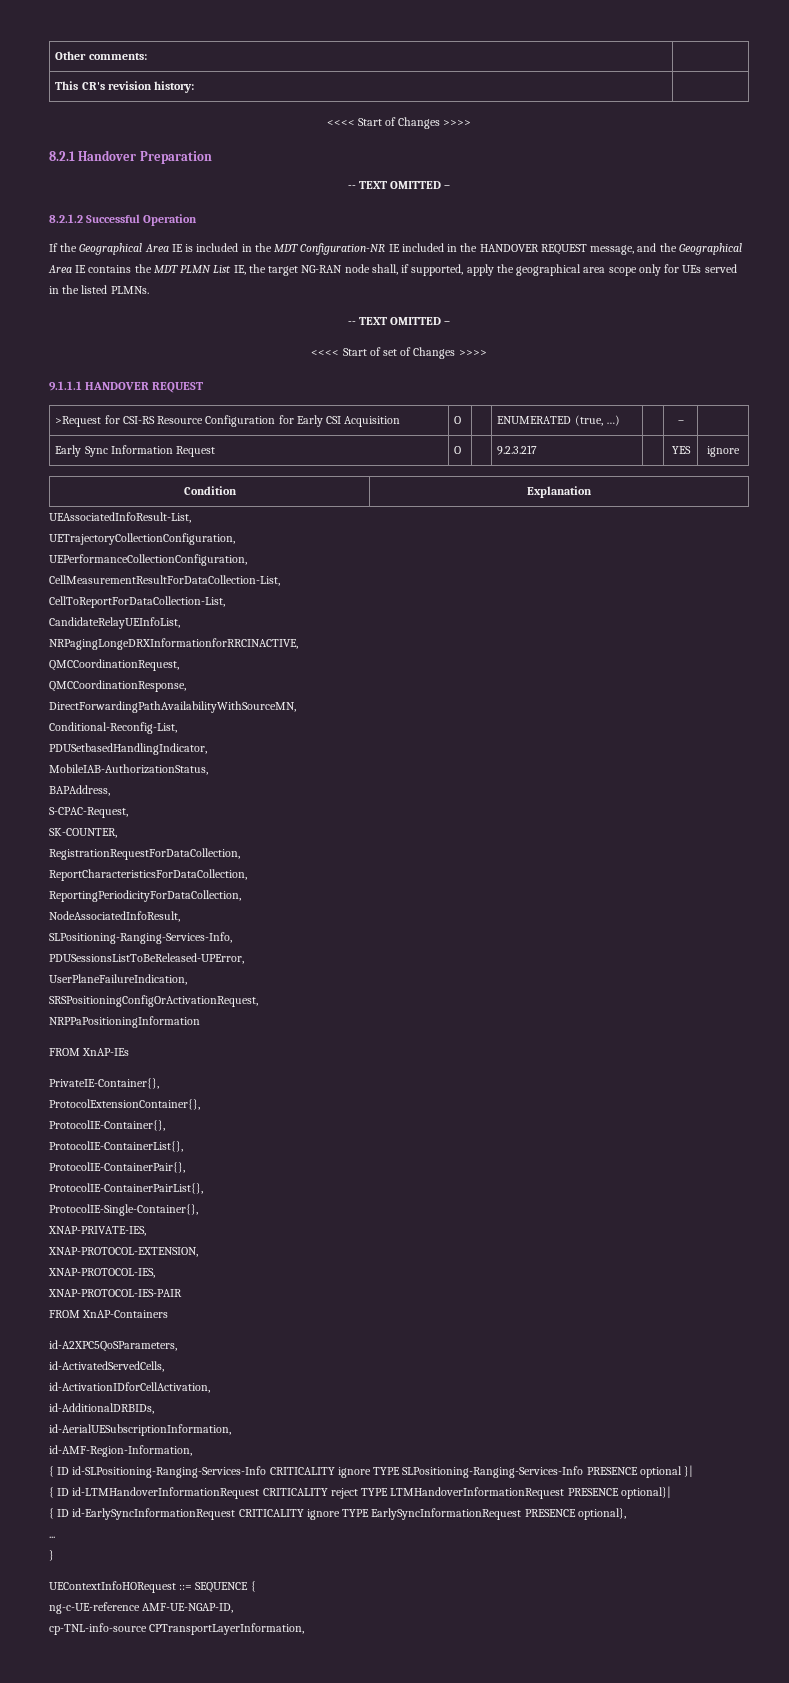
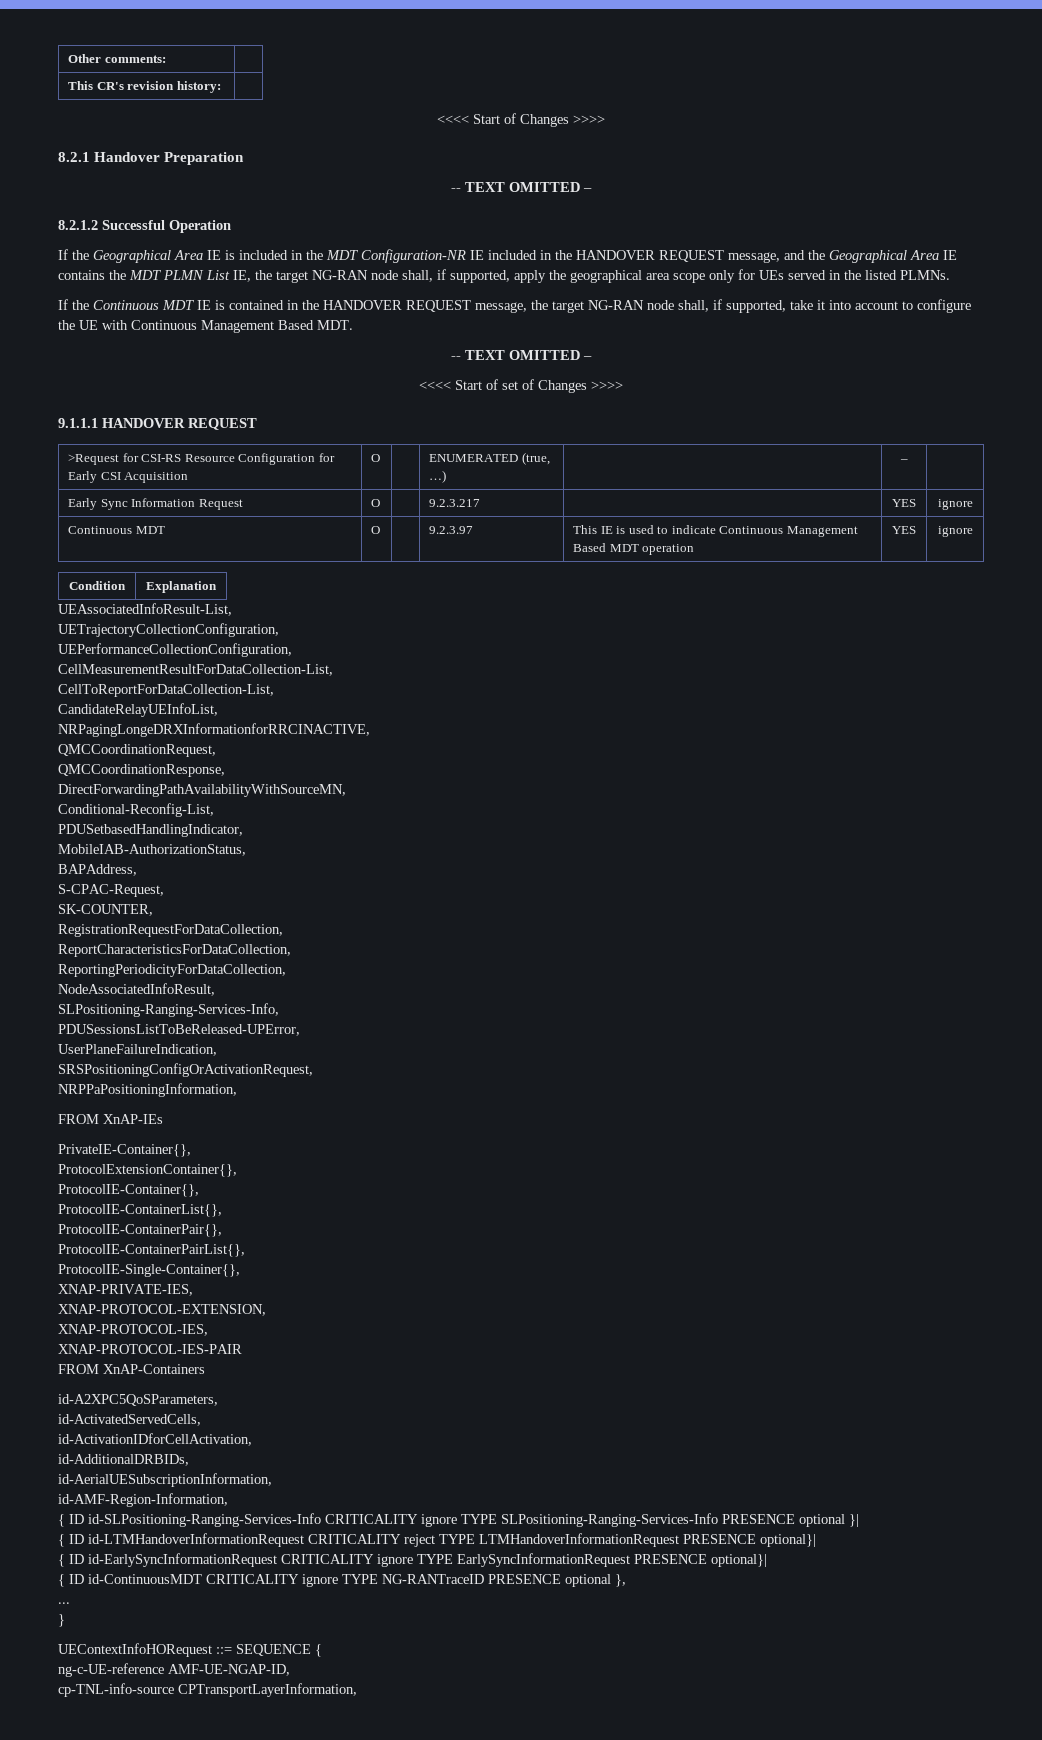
+ If the Continuous MDT IE is contained in the HANDOVER REQUEST message, the target NG-RAN node shall, if supported, take it into account to configure the UE with Continuous Management Based MDT.
+ Continuous MDT | O | | 9.2.3.97 | This IE is used to indicate Continuous Management Based MDT operation | YES | ignore
- NRPPaPositioningInformation
+ NRPPaPositioningInformation,
- { ID id-EarlySyncInformationRequest CRITICALITY ignore TYPE EarlySyncInformationRequest PRESENCE optional},
+ { ID id-EarlySyncInformationRequest CRITICALITY ignore TYPE EarlySyncInformationRequest PRESENCE optional}|
+ { ID id-ContinuousMDT CRITICALITY ignore TYPE NG-RANTraceID PRESENCE optional },

